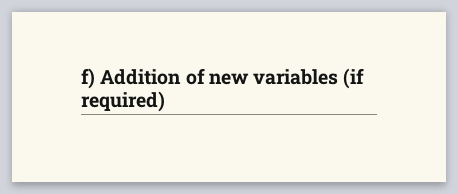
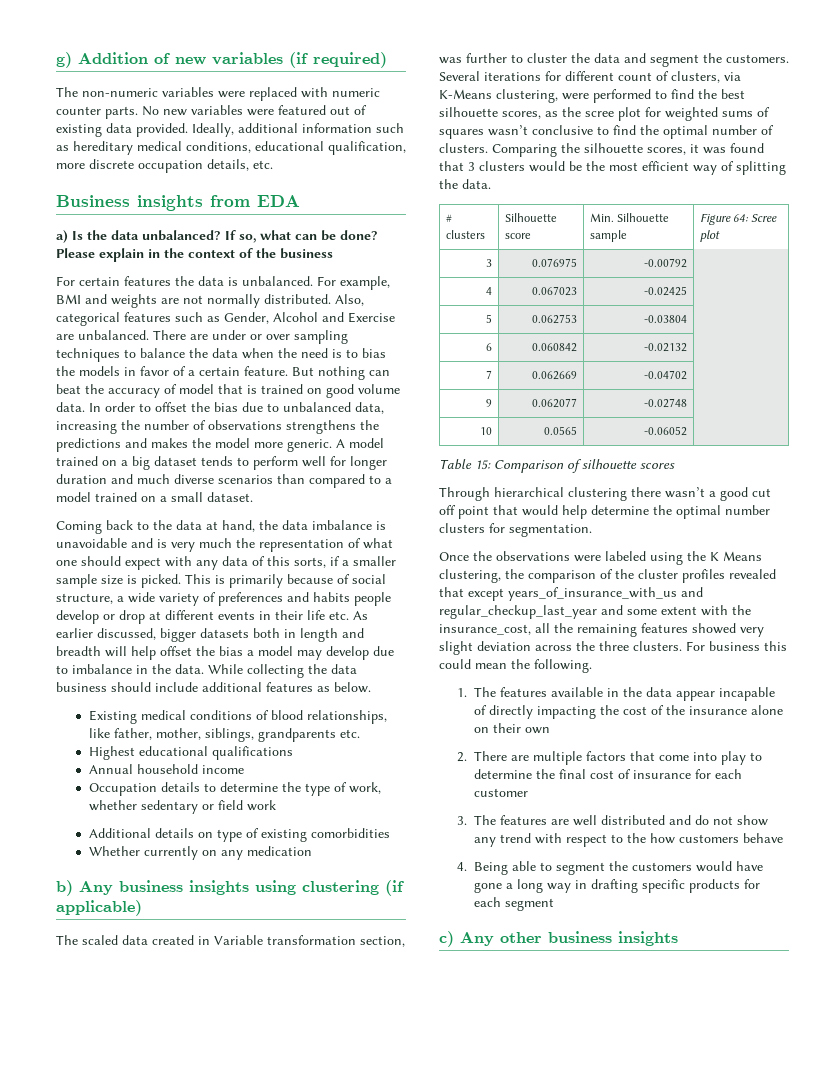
- f) Addition of new variables (if required)
+ g) Addition of new variables (if required)
+ The non-numeric variables were replaced with numeric counter parts. No new variables were featured out of existing data provided. Ideally, additional information such as hereditary medical conditions, educational qualification, more discrete occupation details, etc.
+ Business insights from EDA
+ a) Is the data unbalanced? If so, what can be done? Please explain in the context of the business
+ For certain features the data is unbalanced. For example, BMI and weights are not normally distributed. Also, categorical features such as Gender, Alcohol and Exercise are unbalanced. There are under or over sampling techniques to balance the data when the need is to bias the models in favor of a certain feature. But nothing can beat the accuracy of model that is trained on good volume data. In order to offset the bias due to unbalanced data, increasing the number of observations strengthens the predictions and makes the model more generic. A model trained on a big dataset tends to perform well for longer duration and much diverse scenarios than compared to a model trained on a small dataset.
+ Coming back to the data at hand, the data imbalance is unavoidable and is very much the representation of what one should expect with any data of this sorts, if a smaller sample size is picked. This is primarily because of social structure, a wide variety of preferences and habits people develop or drop at different events in their life etc. As earlier discussed, bigger datasets both in length and breadth will help offset the bias a model may develop due to imbalance in the data. While collecting the data business should include additional features as below.
+ Existing medical conditions of blood relationships, like father, mother, siblings, grandparents etc.
+ Highest educational qualifications
+ Annual household income
+ Occupation details to determine the type of work, whether sedentary or field work
+ Additional details on type of existing comorbidities
+ Whether currently on any medication
+ b) Any business insights using clustering (if applicable)
+ The scaled data created in Variable transformation section, was further to cluster the data and segment the customers. Several iterations for different count of clusters, via K-Means clustering, were performed to find the best silhouette scores, as the scree plot for weighted sums of squares wasn’t conclusive to find the optimal number of clusters. Comparing the silhouette scores, it was found that 3 clusters would be the most efficient way of splitting the data.
+ # clusters | Silhouette score | Min. Silhouette sample | Figure 64: Scree plot
+ 3 | 0.076975 | -0.00792 |
+ 4 | 0.067023 | -0.02425 |
+ 5 | 0.062753 | -0.03804 |
+ 6 | 0.060842 | -0.02132 |
+ 7 | 0.062669 | -0.04702 |
+ 9 | 0.062077 | -0.02748 |
+ 10 | 0.0565 | -0.06052 |
+ Table 15: Comparison of silhouette scores
+ Through hierarchical clustering there wasn’t a good cut off point that would help determine the optimal number clusters for segmentation.
+ Once the observations were labeled using the K Means clustering, the comparison of the cluster profiles revealed that except years_of_insurance_with_us and regular_checkup_last_year and some extent with the insurance_cost, all the remaining features showed very slight deviation across the three clusters. For business this could mean the following.
+ 1. The features available in the data appear incapable of directly impacting the cost of the insurance alone on their own
+ 2. There are multiple factors that come into play to determine the final cost of insurance for each customer
+ 3. The features are well distributed and do not show any trend with respect to the how customers behave
+ 4. Being able to segment the customers would have gone a long way in drafting specific products for each segment
+ c) Any other business insights

